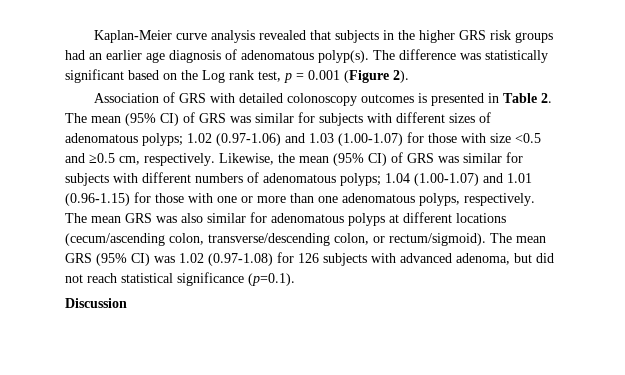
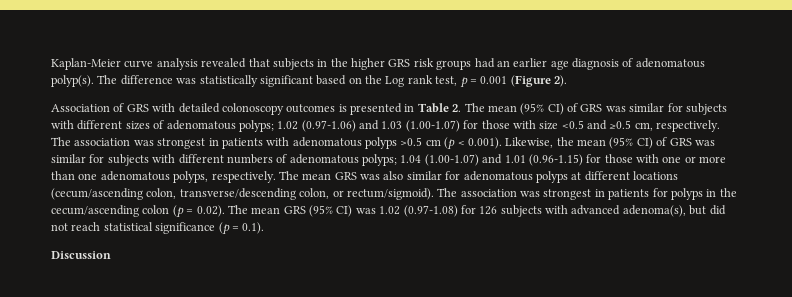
- Likewise, the mean (95% CI) of GRS was similar for subjects with different numbers of adenomatous polyps; 1.04 (1.00-1.07) and 1.01 (0.96-1.15) for those with one or more than one adenomatous polyps, respectively.
+ The association was strongest in patients with adenomatous polyps >0.5 cm (p < 0.001). Likewise, the mean (95% CI) of GRS was similar for subjects with different numbers of adenomatous polyps; 1.04 (1.00-1.07) and 1.01 (0.96-1.15) for those with one or more than one adenomatous polyps, respectively.
- The mean GRS (95% CI) was 1.02 (0.97-1.08) for 126 subjects with advanced adenoma, but did not reach statistical significance (p=0.1).
+ The association was strongest in patients for polyps in the cecum/ascending colon (p = 0.02). The mean GRS (95% CI) was 1.02 (0.97-1.08) for 126 subjects with advanced adenoma(s), but did not reach statistical significance (p = 0.1).

